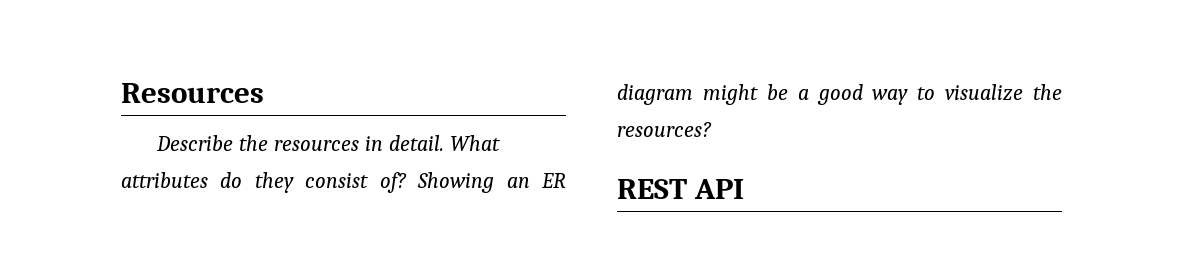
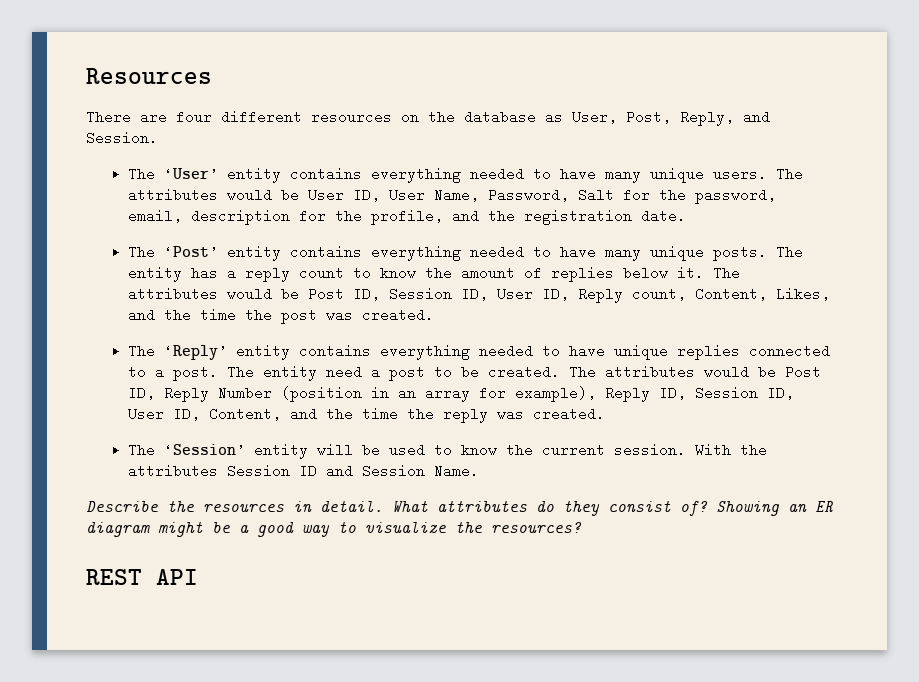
+ There are four different resources on the database as User, Post, Reply, and Session.
+ The ‘User’ entity contains everything needed to have many unique users. The attributes would be User ID, User Name, Password, Salt for the password, email, description for the profile, and the registration date.
+ The ‘Post’ entity contains everything needed to have many unique posts. The entity has a reply count to know the amount of replies below it. The attributes would be Post ID, Session ID, User ID, Reply count, Content, Likes, and the time the post was created.
+ The ‘Reply’ entity contains everything needed to have unique replies connected to a post. The entity need a post to be created. The attributes would be Post ID, Reply Number (position in an array for example), Reply ID, Session ID, User ID, Content, and the time the reply was created.
+ The ‘Session’ entity will be used to know the current session. With the attributes Session ID and Session Name.

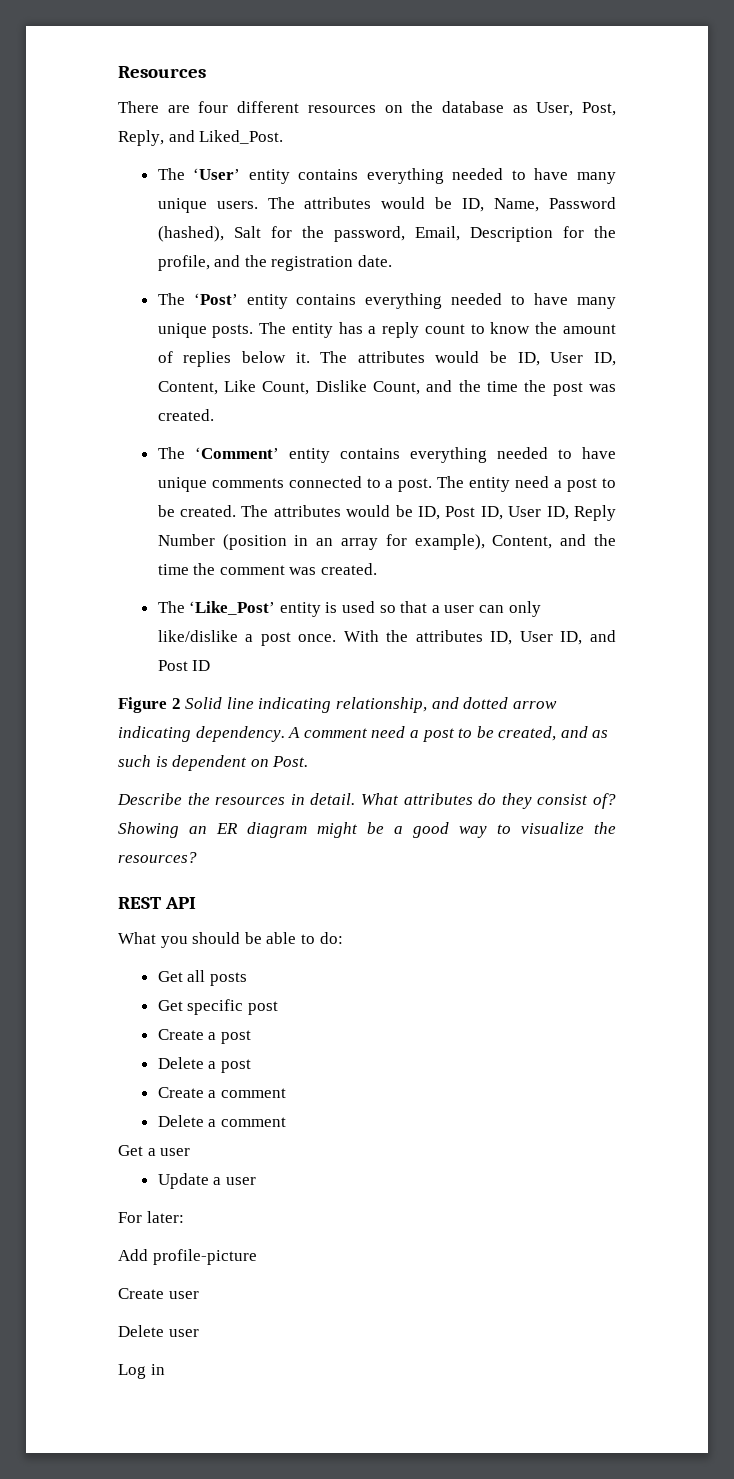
- There are four different resources on the database as User, Post, Reply, and Session.
+ There are four different resources on the database as User, Post, Reply, and Liked_Post.
- The attributes would be User ID, User Name, Password, Salt for the password, email, description for the profile, and the registration date.
+ The attributes would be ID, Name, Password (hashed), Salt for the password, Email, Description for the profile, and the registration date.
- The attributes would be Post ID, Session ID, User ID, Reply count, Content, Likes, and the time the post was created.
+ The attributes would be ID, User ID, Content, Like Count, Dislike Count, and the time the post was created.
- The ‘Reply’ entity contains everything needed to have unique replies connected to a post.
+ The ‘Comment’ entity contains everything needed to have unique comments connected to a post.
- The attributes would be Post ID, Reply Number (position in an array for example), Reply ID, Session ID, User ID, Content, and the time the reply was created.
- The ‘Session’ entity will be used to know the current session. With the attributes Session ID and Session Name.
+ The attributes would be ID, Post ID, User ID, Reply Number (position in an array for example), Content, and the time the comment was created.
+ The ‘Like_Post’ entity is used so that a user can only like/dislike a post once. With the attributes ID, User ID, and Post ID
+ Figure 2 Solid line indicating relationship, and dotted arrow indicating dependency. A comment need a post to be created, and as such is dependent on Post.
+ What you should be able to do:
+ Get all posts
+ Get specific post
+ Create a post
+ Delete a post
+ Create a comment
+ Delete a comment
+ Get a user
+ Update a user
+ For later:
+ Add profile-picture
+ Create user
+ Delete user
+ Log in

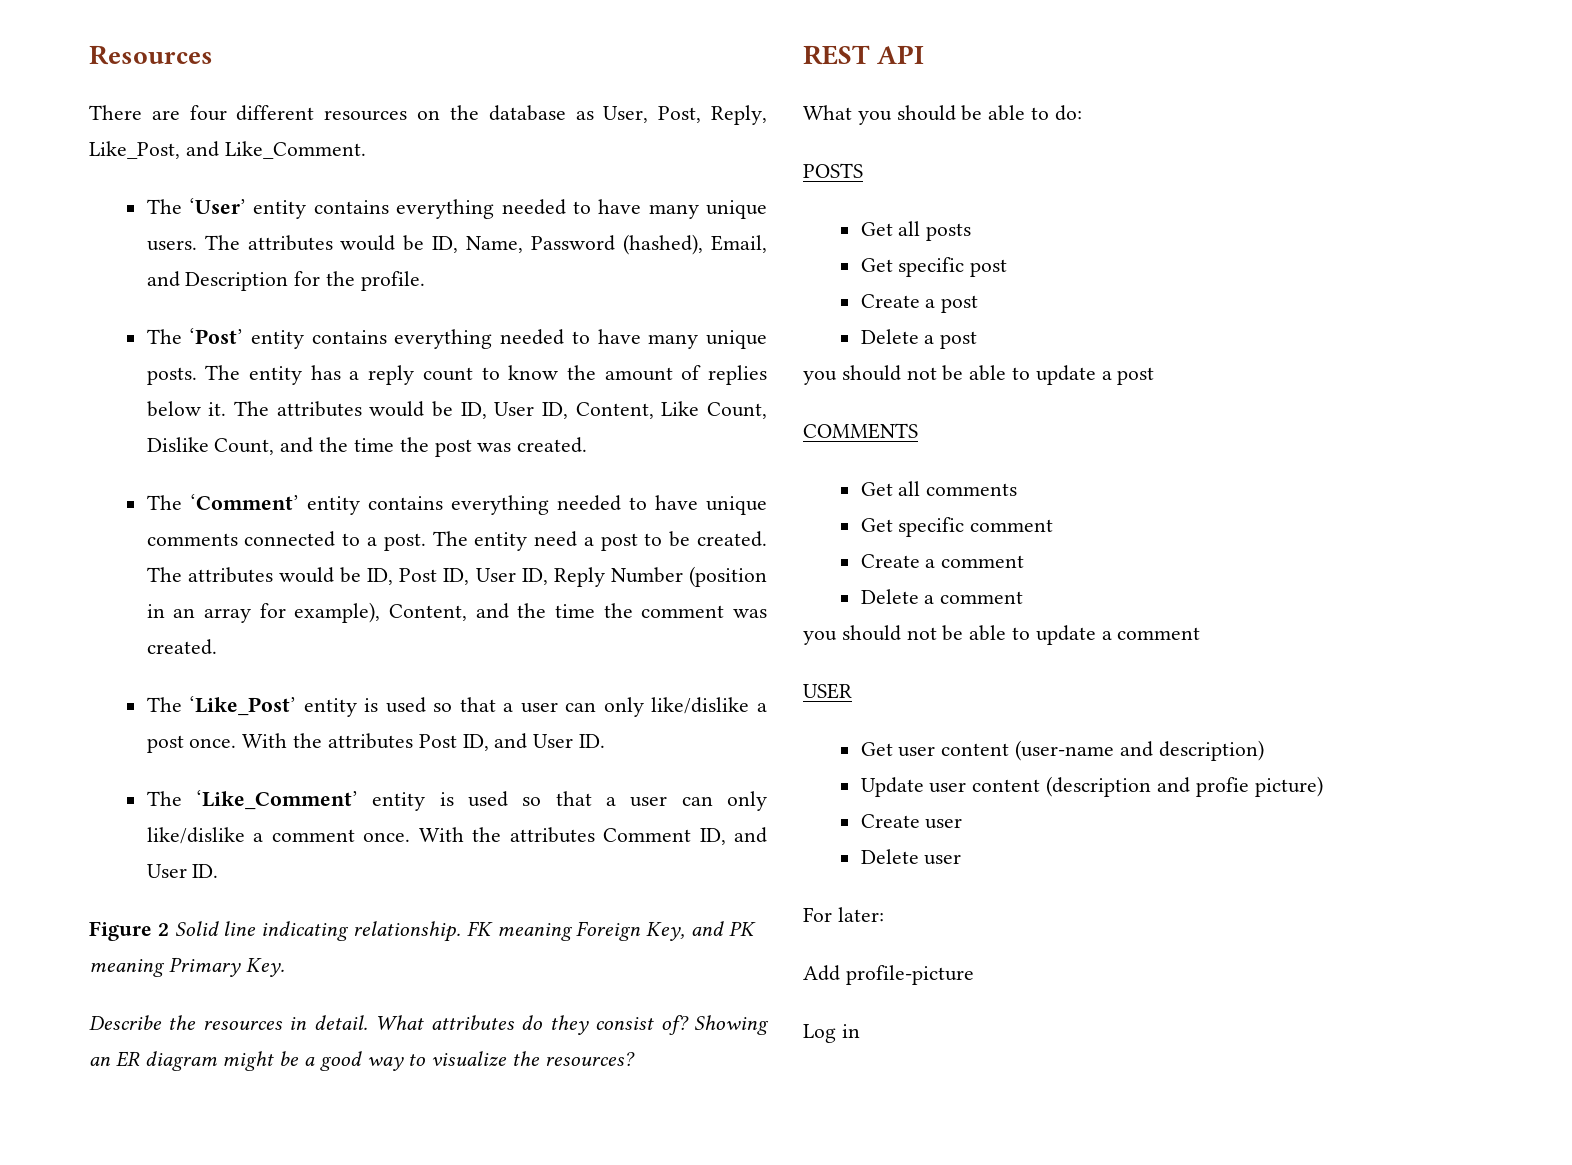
- There are four different resources on the database as User, Post, Reply, and Liked_Post.
+ There are four different resources on the database as User, Post, Reply, Like_Post, and Like_Comment.
- The attributes would be ID, Name, Password (hashed), Salt for the password, Email, Description for the profile, and the registration date.
+ The attributes would be ID, Name, Password (hashed), Email, and Description for the profile.
- With the attributes ID, User ID, and Post ID
+ With the attributes Post ID, and User ID.
+ The ‘Like_Comment’ entity is used so that a user can only like/dislike a comment once. With the attributes Comment ID, and User ID.
- Figure 2 Solid line indicating relationship, and dotted arrow indicating dependency. A comment need a post to be created, and as such is dependent on Post.
+ Figure 2 Solid line indicating relationship. FK meaning Foreign Key, and PK meaning Primary Key.
+ POSTS
+ you should not be able to update a post
+ COMMENTS
+ Get all comments
+ Get specific comment
- Get a user
- Update a user
+ you should not be able to update a comment
+ USER
+ Get user content (user-name and description)
+ Update user content (description and profie picture)
+ Create user
+ Delete user
- Create user
- Delete user

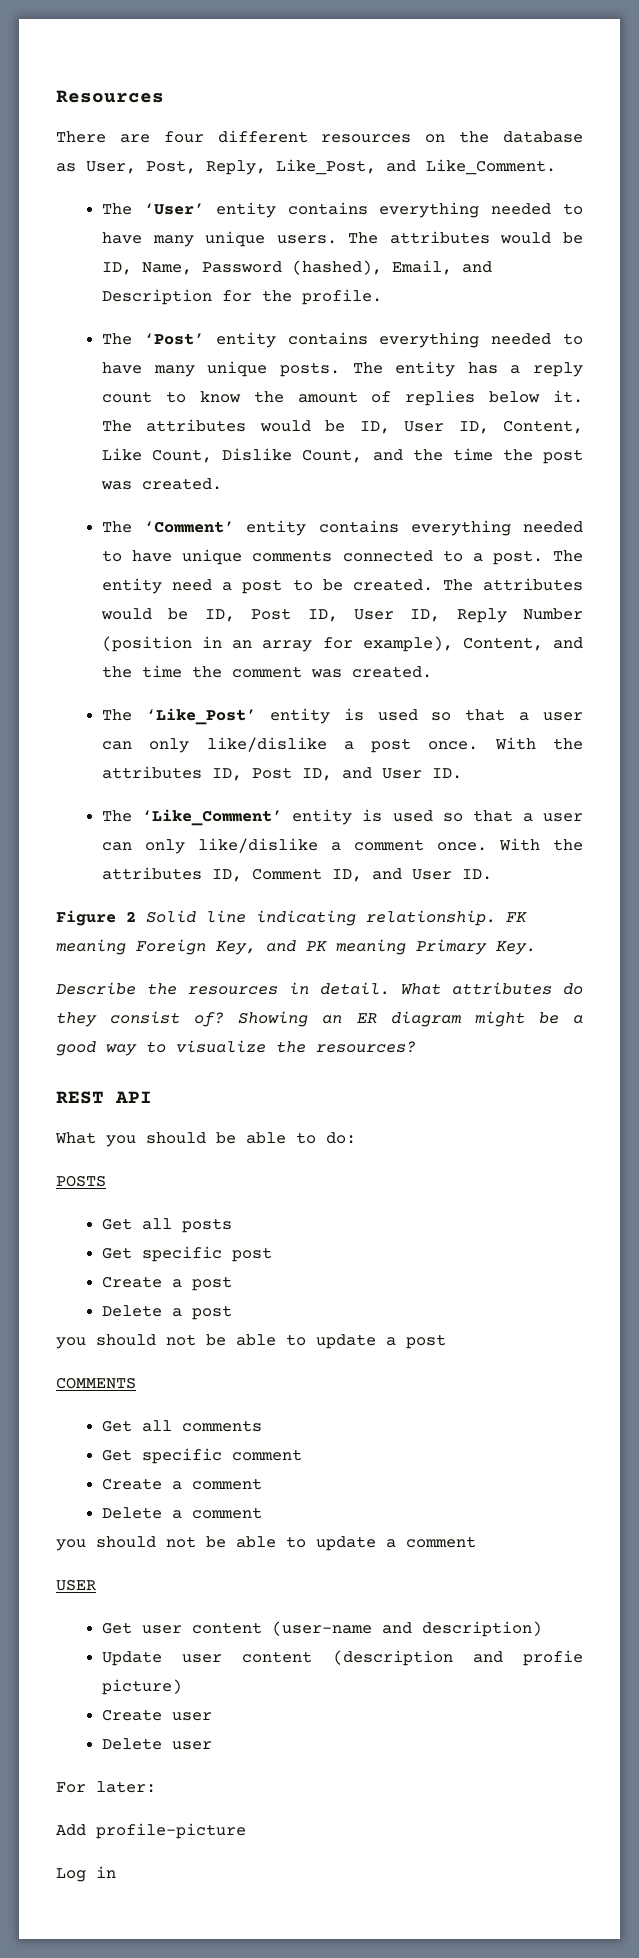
- With the attributes Post ID, and User ID.
+ With the attributes ID, Post ID, and User ID.
- With the attributes Comment ID, and User ID.
+ With the attributes ID, Comment ID, and User ID.

